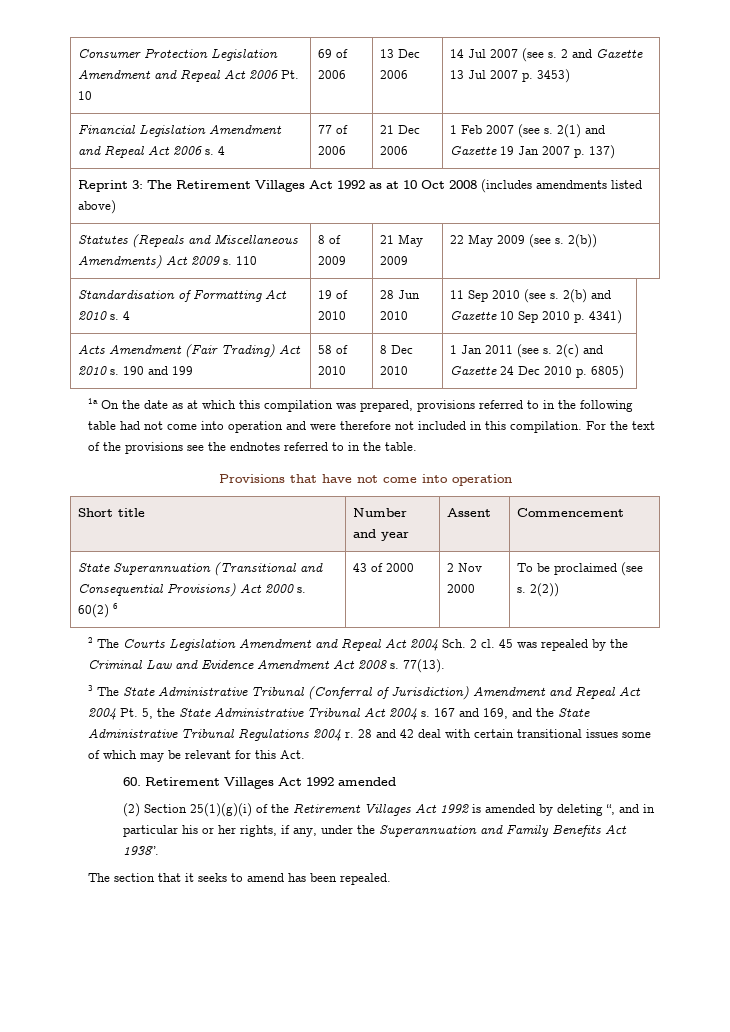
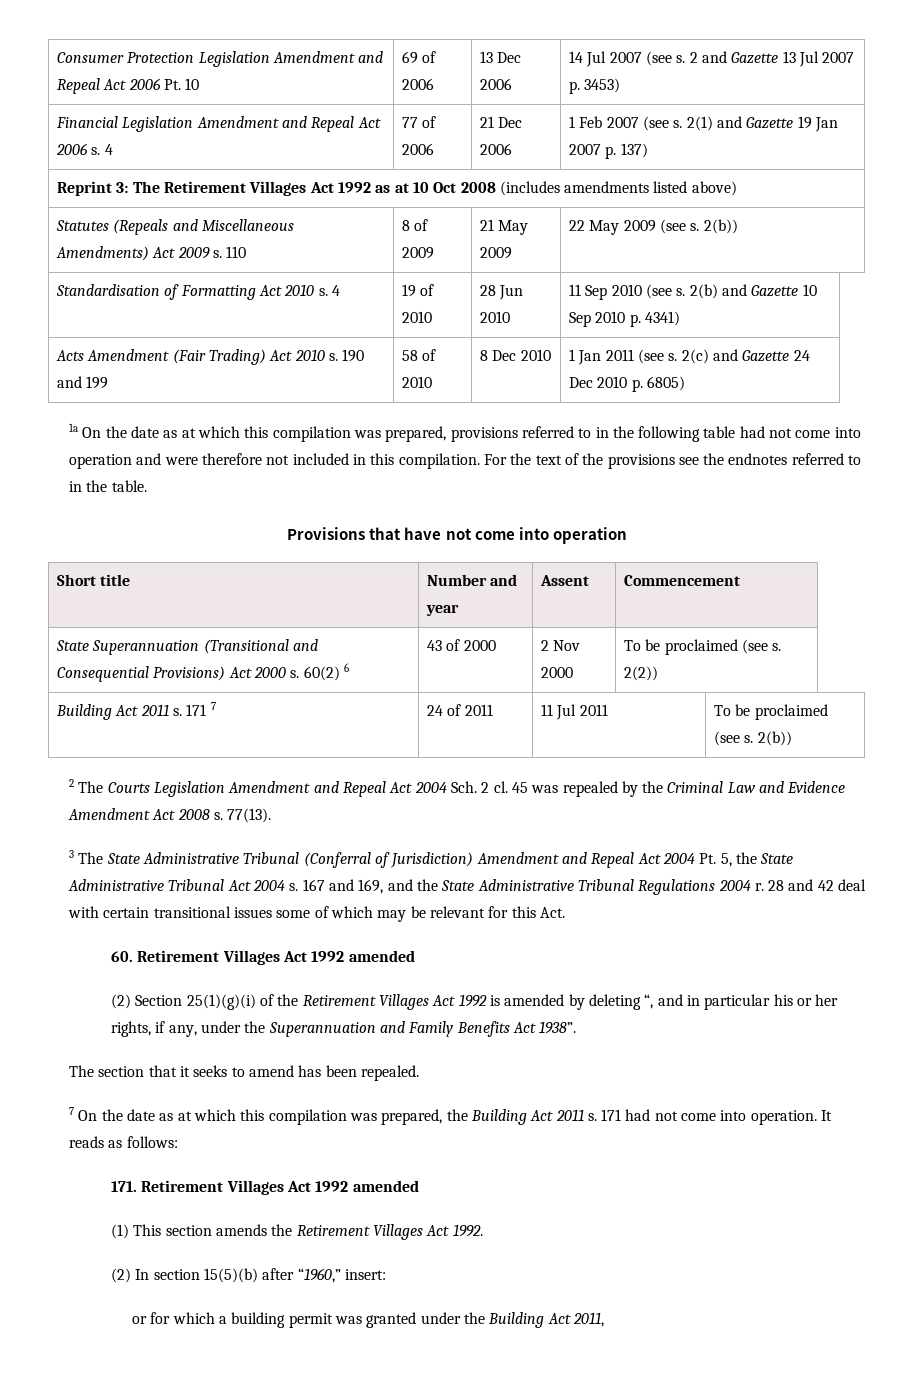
+ Building Act 2011 s. 171 7 | 24 of 2011 | 11 Jul 2011 | To be proclaimed (see s. 2(b))
+ 7 On the date as at which this compilation was prepared, the Building Act 2011 s. 171 had not come into operation. It reads as follows:
+ 171. Retirement Villages Act 1992 amended
+ (1) This section amends the Retirement Villages Act 1992.
+ (2) In section 15(5)(b) after “1960,” insert:
+ or for which a building permit was granted under the Building Act 2011,

